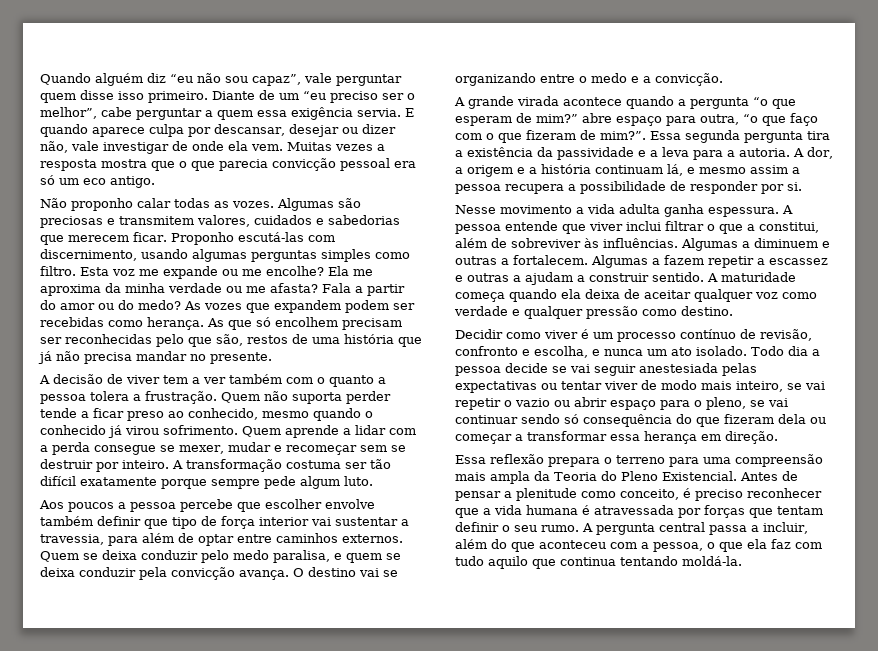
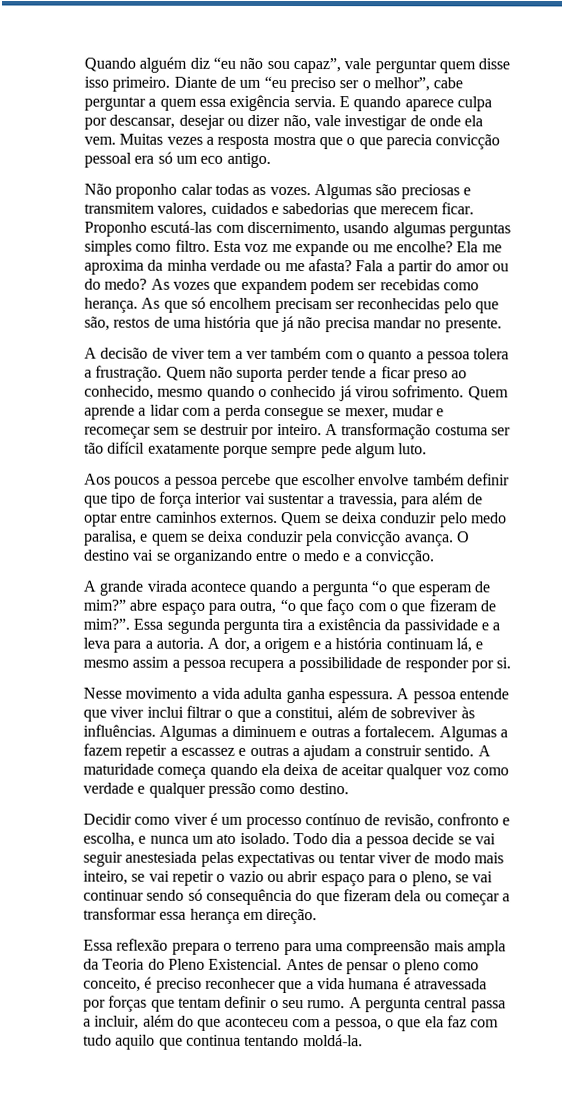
- Antes de pensar a plenitude como conceito, é preciso reconhecer que a vida humana é atravessada por forças que tentam definir o seu rumo.
+ Antes de pensar o pleno como conceito, é preciso reconhecer que a vida humana é atravessada por forças que tentam definir o seu rumo.

